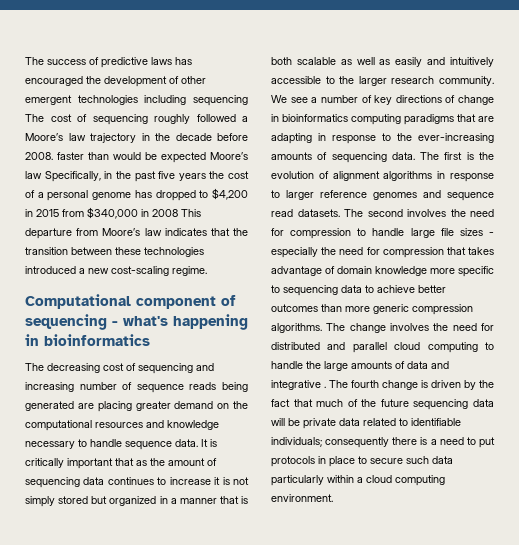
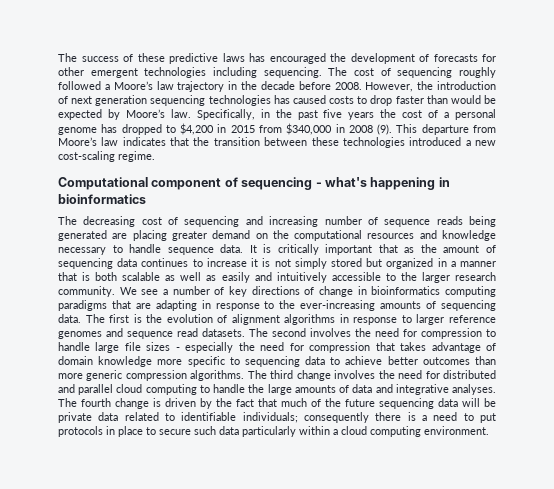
- The success of predictive laws has encouraged the development of other emergent technologies including sequencing The cost of sequencing roughly followed a Moore’s law trajectory in the decade before 2008. faster than would be expected Moore’s law Specifically, in the past five years the cost of a personal genome has dropped to $4,200 in 2015 from $340,000 in 2008 This departure from Moore’s law indicates that the transition between these technologies introduced a new cost-scaling regime.
+ The success of these predictive laws has encouraged the development of forecasts for other emergent technologies including sequencing. The cost of sequencing roughly followed a Moore’s law trajectory in the decade before 2008. However, the introduction of next generation sequencing technologies has caused costs to drop faster than would be expected by Moore’s law. Specifically, in the past five years the cost of a personal genome has dropped to $4,200 in 2015 from $340,000 in 2008 (9). This departure from Moore’s law indicates that the transition between these technologies introduced a new cost-scaling regime.
- The change involves the need for distributed and parallel cloud computing to handle the large amounts of data and integrative .
+ The third change involves the need for distributed and parallel cloud computing to handle the large amounts of data and integrative analyses.

